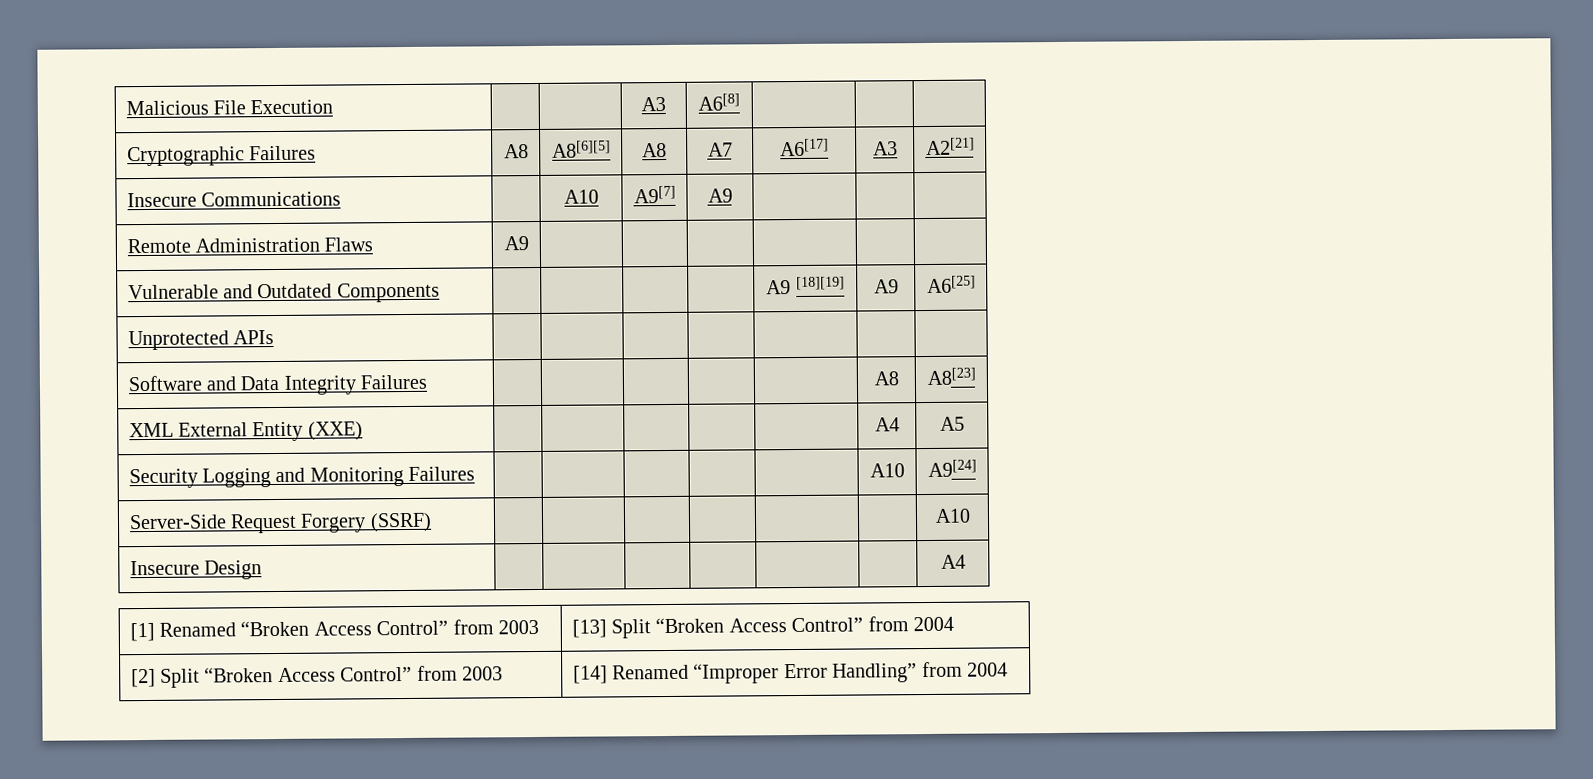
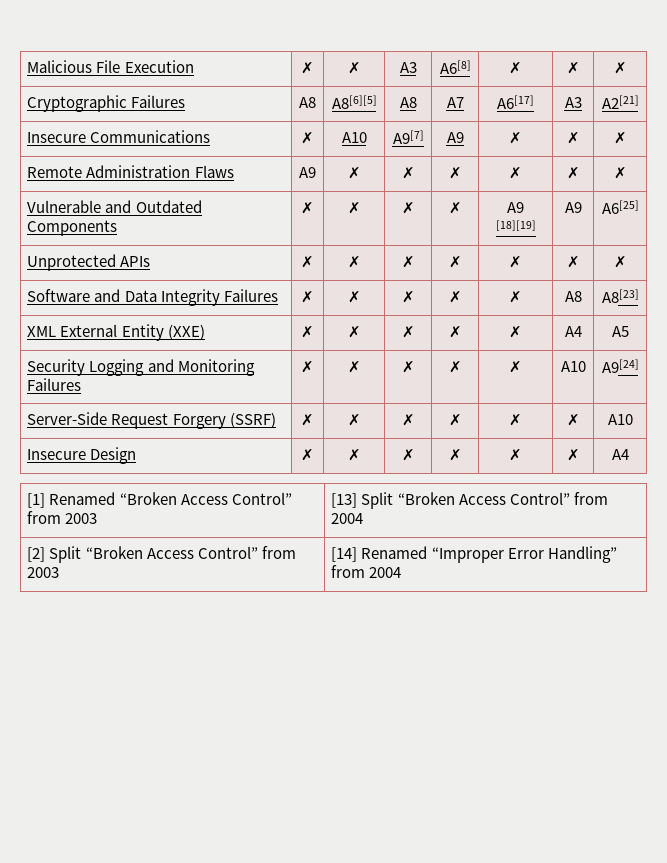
- Malicious File Execution | | | A3 | A6[8] | | |
+ Malicious File Execution | ✗ | ✗ | A3 | A6[8] | ✗ | ✗ | ✗
- Insecure Communications | | A10 | A9[7] | A9 | | |
+ Insecure Communications | ✗ | A10 | A9[7] | A9 | ✗ | ✗ | ✗
- Remote Administration Flaws | A9 | | | | | |
+ Remote Administration Flaws | A9 | ✗ | ✗ | ✗ | ✗ | ✗ | ✗
- Vulnerable and Outdated Components | | | | | A9 [18][19] | A9 | A6[25]
+ Vulnerable and Outdated Components | ✗ | ✗ | ✗ | ✗ | A9 [18][19] | A9 | A6[25]
- Unprotected APIs | | | | | | |
+ Unprotected APIs | ✗ | ✗ | ✗ | ✗ | ✗ | ✗ | ✗
- Software and Data Integrity Failures | | | | | | A8 | A8[23]
+ Software and Data Integrity Failures | ✗ | ✗ | ✗ | ✗ | ✗ | A8 | A8[23]
- XML External Entity (XXE) | | | | | | A4 | A5
+ XML External Entity (XXE) | ✗ | ✗ | ✗ | ✗ | ✗ | A4 | A5
- Security Logging and Monitoring Failures | | | | | | A10 | A9[24]
+ Security Logging and Monitoring Failures | ✗ | ✗ | ✗ | ✗ | ✗ | A10 | A9[24]
- Server-Side Request Forgery (SSRF) | | | | | | | A10
- Insecure Design | | | | | | | A4
+ Server-Side Request Forgery (SSRF) | ✗ | ✗ | ✗ | ✗ | ✗ | ✗ | A10
+ Insecure Design | ✗ | ✗ | ✗ | ✗ | ✗ | ✗ | A4

